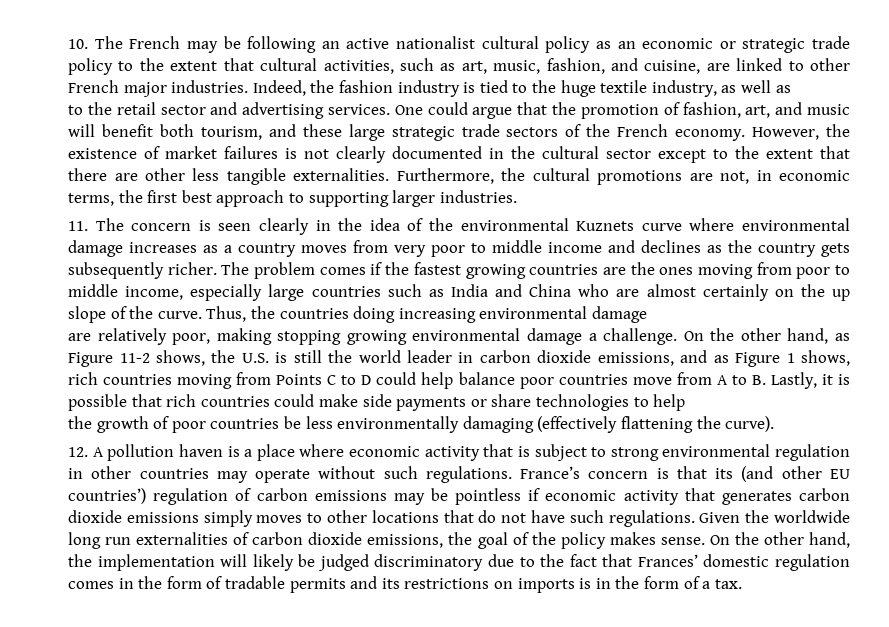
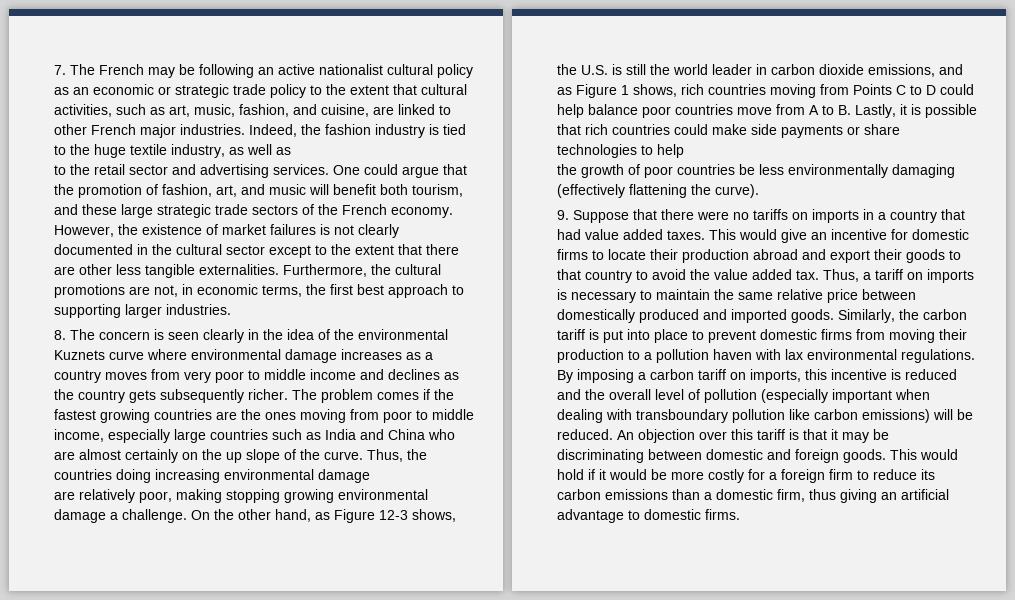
- 10. The French may be following an active nationalist cultural policy as an economic or strategic trade policy to the extent that cultural activities, such as art, music, fashion, and cuisine, are linked to other French major industries.
+ 7. The French may be following an active nationalist cultural policy as an economic or strategic trade policy to the extent that cultural activities, such as art, music, fashion, and cuisine, are linked to other French major industries.
- 11. The concern is seen clearly in the idea of the environmental Kuznets curve where environmental damage increases as a country moves from very poor to middle income and declines as the country gets subsequently richer.
+ 8. The concern is seen clearly in the idea of the environmental Kuznets curve where environmental damage increases as a country moves from very poor to middle income and declines as the country gets subsequently richer.
- On the other hand, as Figure 11-2 shows, the U.S. is still the world leader in carbon dioxide emissions, and as Figure 1 shows, rich countries moving from Points C to D could help balance poor countries move from A to B. Lastly, it is possible that rich countries could make side payments or share technologies to help
+ On the other hand, as Figure 12-3 shows, the U.S. is still the world leader in carbon dioxide emissions, and as Figure 1 shows, rich countries moving from Points C to D could help balance poor countries move from A to B. Lastly, it is possible that rich countries could make side payments or share technologies to help
- 12. A pollution haven is a place where economic activity that is subject to strong environmental regulation in other countries may operate without such regulations. France’s concern is that its (and other EU countries’) regulation of carbon emissions may be pointless if economic activity that generates carbon dioxide emissions simply moves to other locations that do not have such regulations. Given the worldwide long run externalities of carbon dioxide emissions, the goal of the policy makes sense. On the other hand, the implementation will likely be judged discriminatory due to the fact that Frances’ domestic regulation comes in the form of tradable permits and its restrictions on imports is in the form of a tax.
+ 9. Suppose that there were no tariffs on imports in a country that had value added taxes. This would give an incentive for domestic firms to locate their production abroad and export their goods to that country to avoid the value added tax. Thus, a tariff on imports is necessary to maintain the same relative price between domestically produced and imported goods. Similarly, the carbon tariff is put into place to prevent domestic firms from moving their production to a pollution haven with lax environmental regulations. By imposing a carbon tariff on imports, this incentive is reduced and the overall level of pollution (especially important when dealing with transboundary pollution like carbon emissions) will be reduced. An objection over this tariff is that it may be discriminating between domestic and foreign goods. This would hold if it would be more costly for a foreign firm to reduce its carbon emissions than a domestic firm, thus giving an artificial advantage to domestic firms.

